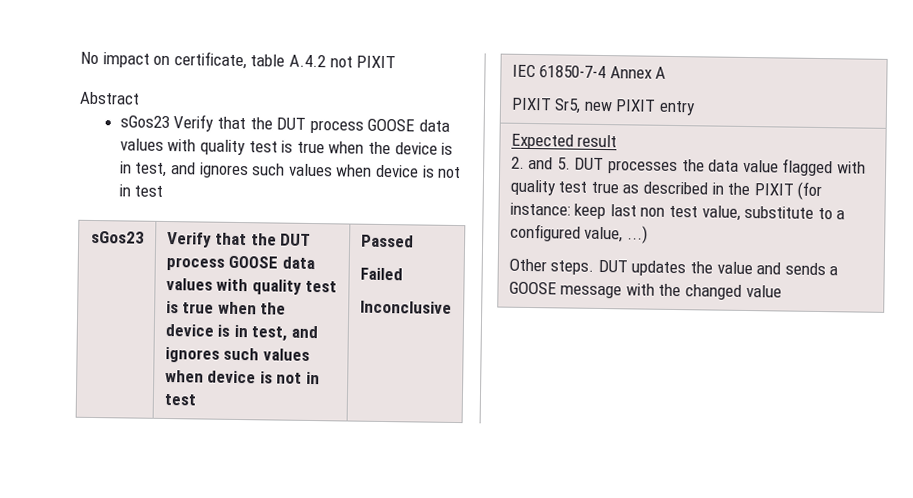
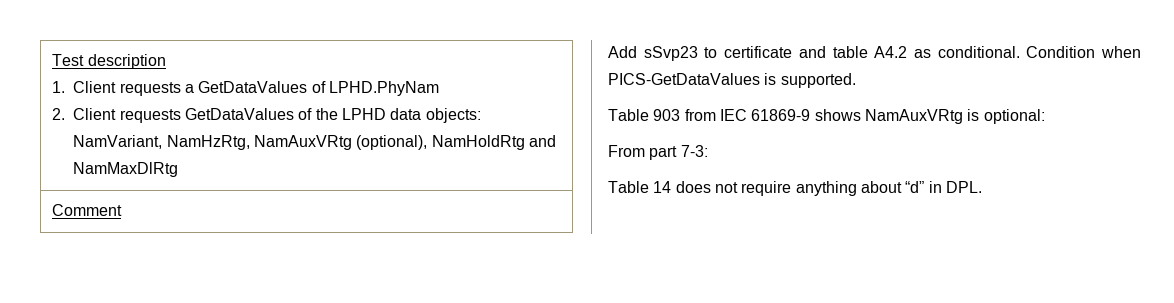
- No impact on certificate, table A.4.2 not PIXIT
- Abstract
- sGos23 Verify that the DUT process GOOSE data values with quality test is true when the device is in test, and ignores such values when device is not in test
- sGos23 | Verify that the DUT process GOOSE data values with quality test is true when the device is in test, and ignores such values when device is not in test | Passed
- Failed
- Inconclusive
- IEC 61850-7-4 Annex A
- PIXIT Sr5, new PIXIT entry
- Expected result
- 2. and 5. DUT processes the data value flagged with quality test true as described in the PIXIT (for instance: keep last non test value, substitute to a configured value, ...)
- Other steps. DUT updates the value and sends a GOOSE message with the changed value
+ Test description
+ 1. Client requests a GetDataValues of LPHD.PhyNam
+ 2. Client requests GetDataValues of the LPHD data objects: NamVariant, NamHzRtg, NamAuxVRtg (optional), NamHoldRtg and NamMaxDlRtg
+ Comment
+ Add sSvp23 to certificate and table A4.2 as conditional. Condition when PICS-GetDataValues is supported.
+ Table 903 from IEC 61869-9 shows NamAuxVRtg is optional:
+ From part 7-3:
+ Table 14 does not require anything about “d” in DPL.

